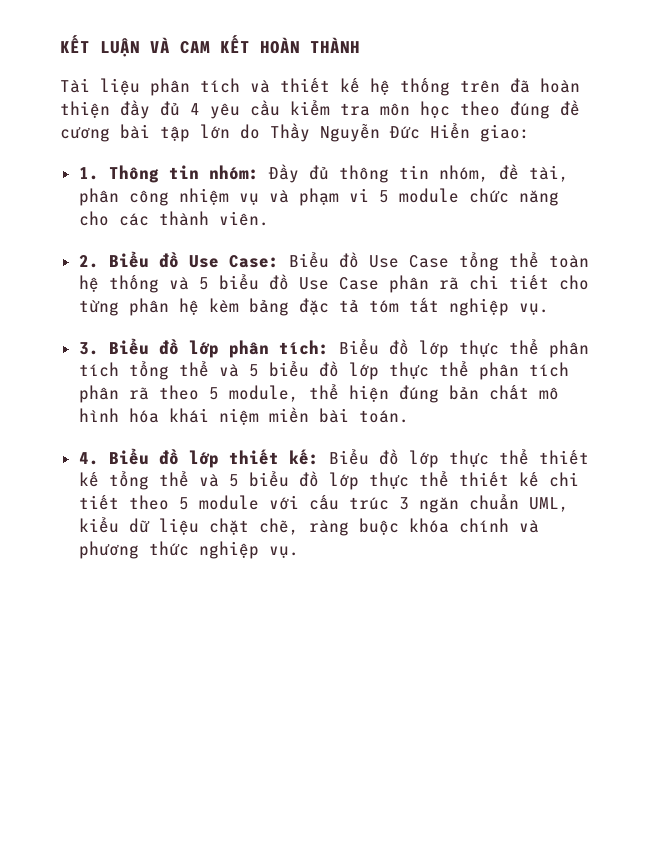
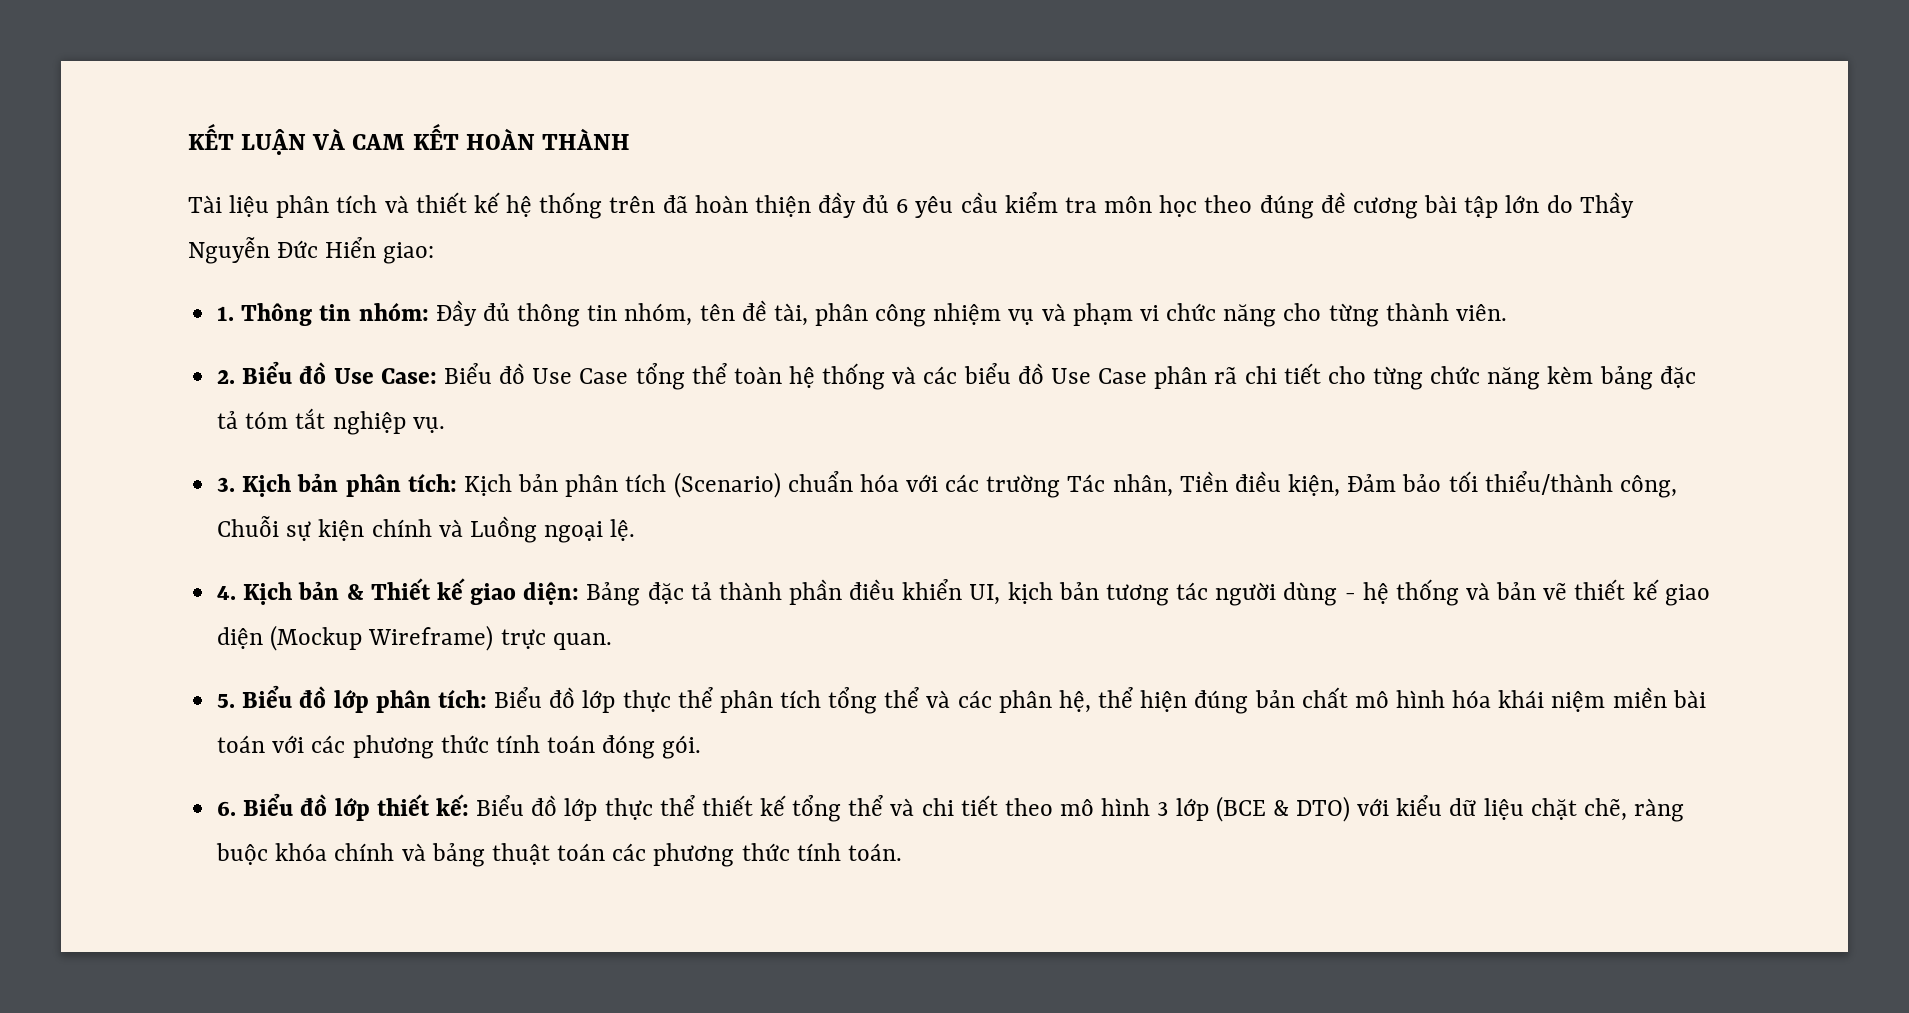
- Tài liệu phân tích và thiết kế hệ thống trên đã hoàn thiện đầy đủ 4 yêu cầu kiểm tra môn học theo đúng đề cương bài tập lớn do Thầy Nguyễn Đức Hiển giao:
+ Tài liệu phân tích và thiết kế hệ thống trên đã hoàn thiện đầy đủ 6 yêu cầu kiểm tra môn học theo đúng đề cương bài tập lớn do Thầy Nguyễn Đức Hiển giao:
- 1. Thông tin nhóm: Đầy đủ thông tin nhóm, đề tài, phân công nhiệm vụ và phạm vi 5 module chức năng cho các thành viên.
+ 1. Thông tin nhóm: Đầy đủ thông tin nhóm, tên đề tài, phân công nhiệm vụ và phạm vi chức năng cho từng thành viên.
- 2. Biểu đồ Use Case: Biểu đồ Use Case tổng thể toàn hệ thống và 5 biểu đồ Use Case phân rã chi tiết cho từng phân hệ kèm bảng đặc tả tóm tắt nghiệp vụ.
+ 2. Biểu đồ Use Case: Biểu đồ Use Case tổng thể toàn hệ thống và các biểu đồ Use Case phân rã chi tiết cho từng chức năng kèm bảng đặc tả tóm tắt nghiệp vụ.
- 3. Biểu đồ lớp phân tích: Biểu đồ lớp thực thể phân tích tổng thể và 5 biểu đồ lớp thực thể phân tích phân rã theo 5 module, thể hiện đúng bản chất mô hình hóa khái niệm miền bài toán.
- 4. Biểu đồ lớp thiết kế: Biểu đồ lớp thực thể thiết kế tổng thể và 5 biểu đồ lớp thực thể thiết kế chi tiết theo 5 module với cấu trúc 3 ngăn chuẩn UML, kiểu dữ liệu chặt chẽ, ràng buộc khóa chính và phương thức nghiệp vụ.
+ 3. Kịch bản phân tích: Kịch bản phân tích (Scenario) chuẩn hóa với các trường Tác nhân, Tiền điều kiện, Đảm bảo tối thiểu/thành công, Chuỗi sự kiện chính và Luồng ngoại lệ.
+ 4. Kịch bản & Thiết kế giao diện: Bảng đặc tả thành phần điều khiển UI, kịch bản tương tác người dùng - hệ thống và bản vẽ thiết kế giao diện (Mockup Wireframe) trực quan.
+ 5. Biểu đồ lớp phân tích: Biểu đồ lớp thực thể phân tích tổng thể và các phân hệ, thể hiện đúng bản chất mô hình hóa khái niệm miền bài toán với các phương thức tính toán đóng gói.
+ 6. Biểu đồ lớp thiết kế: Biểu đồ lớp thực thể thiết kế tổng thể và chi tiết theo mô hình 3 lớp (BCE & DTO) với kiểu dữ liệu chặt chẽ, ràng buộc khóa chính và bảng thuật toán các phương thức tính toán.

